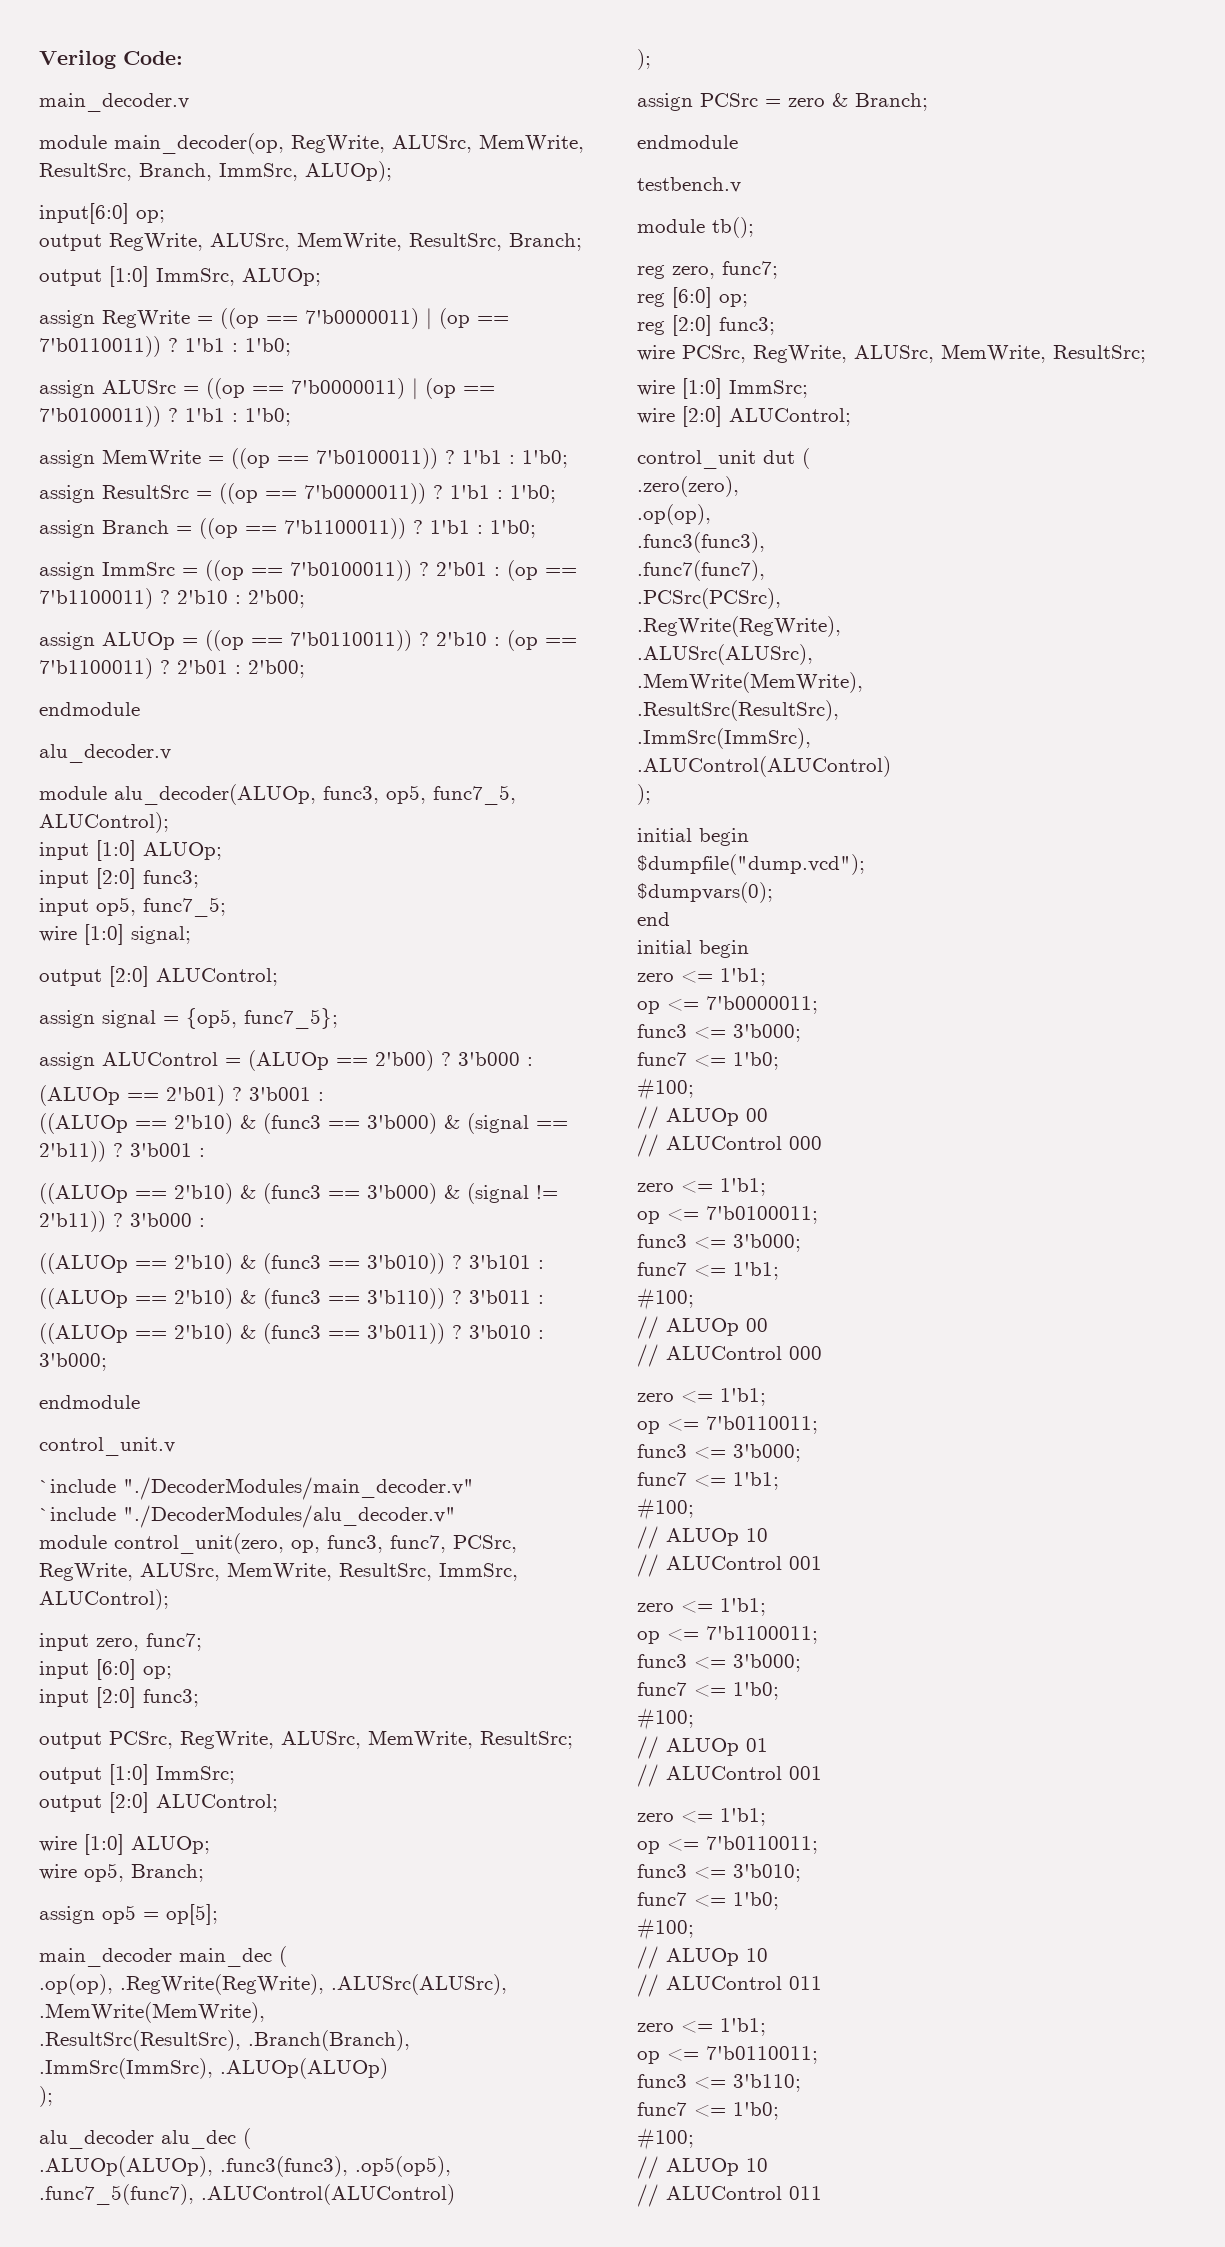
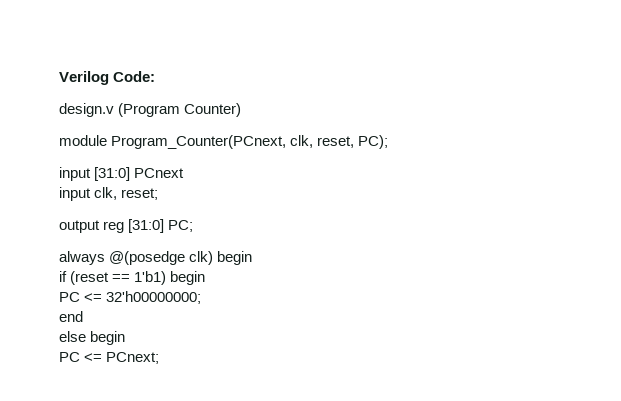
- main_decoder.v
- module main_decoder(op, RegWrite, ALUSrc, MemWrite, ResultSrc, Branch, ImmSrc, ALUOp);
- input[6:0] op;
- output RegWrite, ALUSrc, MemWrite, ResultSrc, Branch;
- output [1:0] ImmSrc, ALUOp;
- assign RegWrite = ((op == 7'b0000011) | (op == 7'b0110011)) ? 1'b1 : 1'b0;
- assign ALUSrc = ((op == 7'b0000011) | (op == 7'b0100011)) ? 1'b1 : 1'b0;
- assign MemWrite = ((op == 7'b0100011)) ? 1'b1 : 1'b0;
- assign ResultSrc = ((op == 7'b0000011)) ? 1'b1 : 1'b0;
- assign Branch = ((op == 7'b1100011)) ? 1'b1 : 1'b0;
- assign ImmSrc = ((op == 7'b0100011)) ? 2'b01 : (op == 7'b1100011) ? 2'b10 : 2'b00;
- assign ALUOp = ((op == 7'b0110011)) ? 2'b10 : (op == 7'b1100011) ? 2'b01 : 2'b00;
- endmodule
- alu_decoder.v
- module alu_decoder(ALUOp, func3, op5, func7_5, ALUControl);
- input [1:0] ALUOp;
- input [2:0] func3;
- input op5, func7_5;
- wire [1:0] signal;
- output [2:0] ALUControl;
- assign signal = {op5, func7_5};
- assign ALUControl = (ALUOp == 2'b00) ? 3'b000 :
- (ALUOp == 2'b01) ? 3'b001 :
- ((ALUOp == 2'b10) & (func3 == 3'b000) & (signal == 2'b11)) ? 3'b001 :
- ((ALUOp == 2'b10) & (func3 == 3'b000) & (signal != 2'b11)) ? 3'b000 :
- ((ALUOp == 2'b10) & (func3 == 3'b010)) ? 3'b101 :
- ((ALUOp == 2'b10) & (func3 == 3'b110)) ? 3'b011 :
- ((ALUOp == 2'b10) & (func3 == 3'b011)) ? 3'b010 : 3'b000;
- endmodule
- control_unit.v
- `include "./DecoderModules/main_decoder.v"
- `include "./DecoderModules/alu_decoder.v"
- module control_unit(zero, op, func3, func7, PCSrc, RegWrite, ALUSrc, MemWrite, ResultSrc, ImmSrc, ALUControl);
- input zero, func7;
- input [6:0] op;
- input [2:0] func3;
- output PCSrc, RegWrite, ALUSrc, MemWrite, ResultSrc;
- output [1:0] ImmSrc;
- output [2:0] ALUControl;
- wire [1:0] ALUOp;
- wire op5, Branch;
- assign op5 = op[5];
- main_decoder main_dec (
- .op(op), .RegWrite(RegWrite), .ALUSrc(ALUSrc), .MemWrite(MemWrite),
- .ResultSrc(ResultSrc), .Branch(Branch), .ImmSrc(ImmSrc), .ALUOp(ALUOp)
- );
- alu_decoder alu_dec (
- .ALUOp(ALUOp), .func3(func3), .op5(op5), .func7_5(func7), .ALUControl(ALUControl)
- );
- assign PCSrc = zero & Branch;
- endmodule
- testbench.v
- module tb();
- reg zero, func7;
- reg [6:0] op;
- reg [2:0] func3;
- wire PCSrc, RegWrite, ALUSrc, MemWrite, ResultSrc;
- wire [1:0] ImmSrc;
- wire [2:0] ALUControl;
- control_unit dut (
- .zero(zero),
- .op(op),
- .func3(func3),
- .func7(func7),
- .PCSrc(PCSrc),
- .RegWrite(RegWrite),
- .ALUSrc(ALUSrc),
- .MemWrite(MemWrite),
- .ResultSrc(ResultSrc),
- .ImmSrc(ImmSrc),
- .ALUControl(ALUControl)
- );
- initial begin
- $dumpfile("dump.vcd");
- $dumpvars(0);
+ design.v (Program Counter)
+ module Program_Counter(PCnext, clk, reset, PC);
+ input [31:0] PCnext
+ input clk, reset;
+ output reg [31:0] PC;
+ always @(posedge clk) begin
+ if (reset == 1'b1) begin
+ PC <= 32'h00000000;
  end
- initial begin
- zero <= 1'b1;
- op <= 7'b0000011;
- func3 <= 3'b000;
- func7 <= 1'b0;
- #100;
- // ALUOp 00
- // ALUControl 000
- zero <= 1'b1;
- op <= 7'b0100011;
- func3 <= 3'b000;
- func7 <= 1'b1;
- #100;
- // ALUOp 00
- // ALUControl 000
- zero <= 1'b1;
- op <= 7'b0110011;
- func3 <= 3'b000;
- func7 <= 1'b1;
- #100;
- // ALUOp 10
- // ALUControl 001
- zero <= 1'b1;
- op <= 7'b1100011;
- func3 <= 3'b000;
- func7 <= 1'b0;
- #100;
- // ALUOp 01
- // ALUControl 001
- zero <= 1'b1;
- op <= 7'b0110011;
- func3 <= 3'b010;
- func7 <= 1'b0;
- #100;
- // ALUOp 10
- // ALUControl 011
- zero <= 1'b1;
- op <= 7'b0110011;
- func3 <= 3'b110;
- func7 <= 1'b0;
- #100;
- // ALUOp 10
- // ALUControl 011
+ else begin
+ PC <= PCnext;

